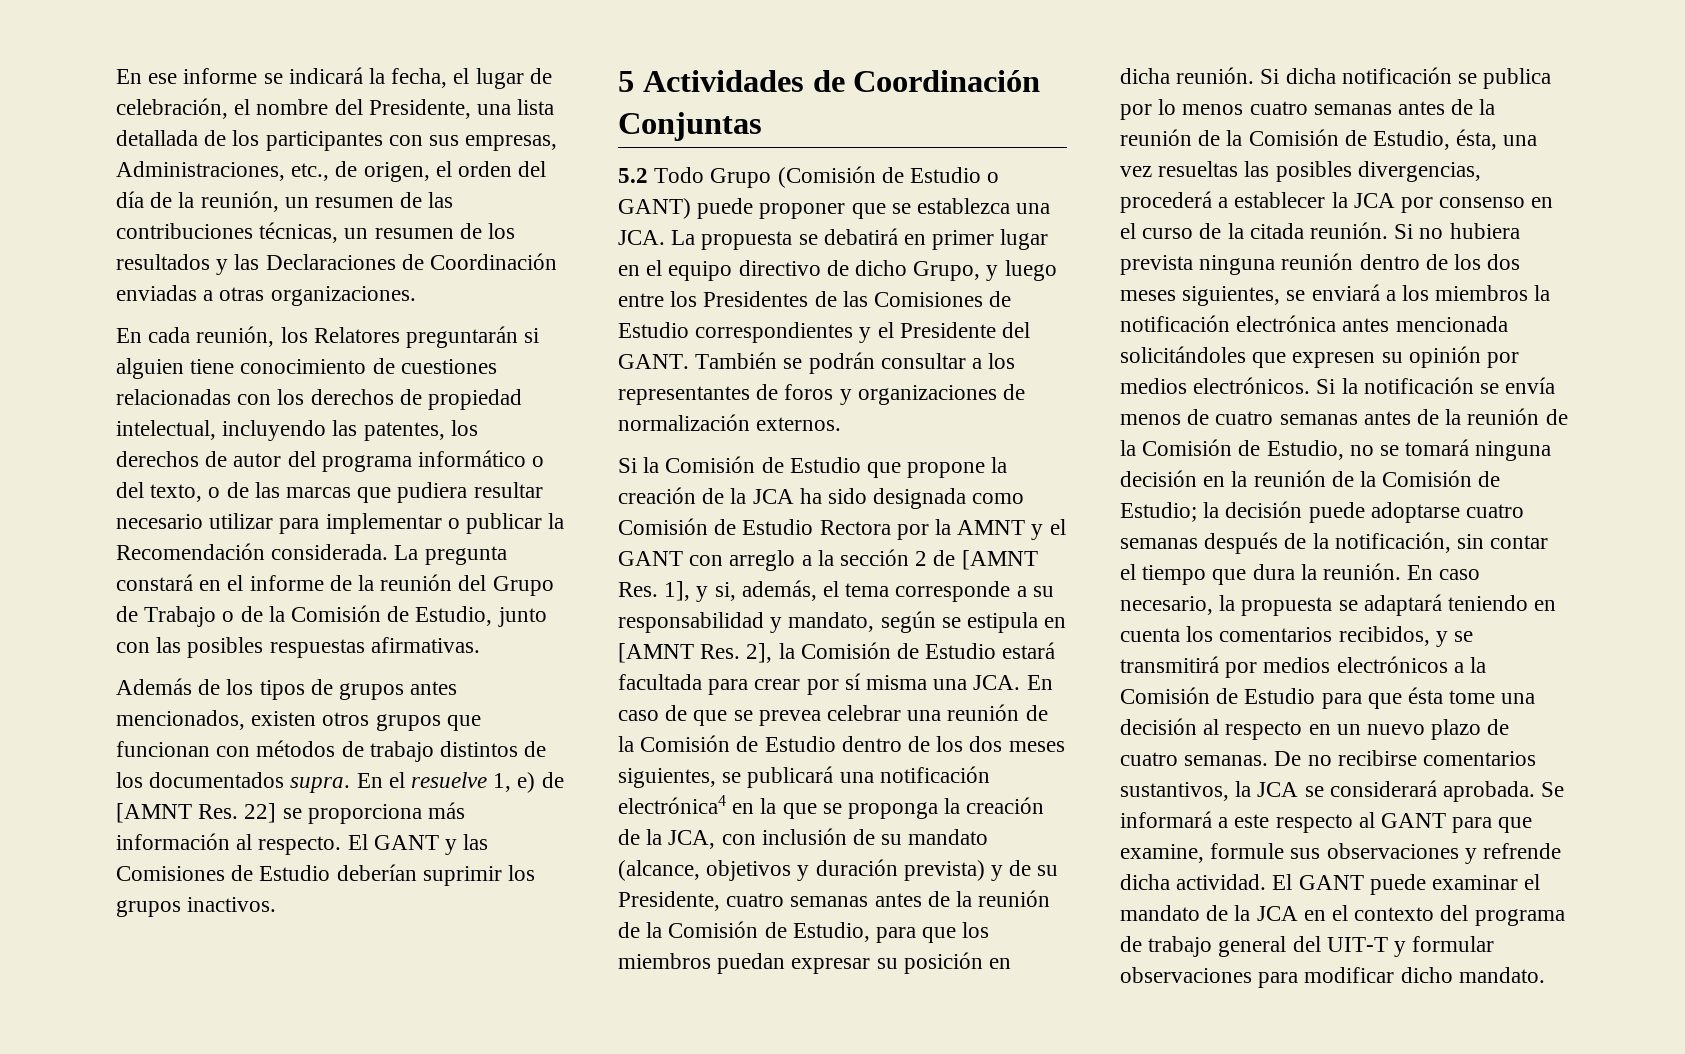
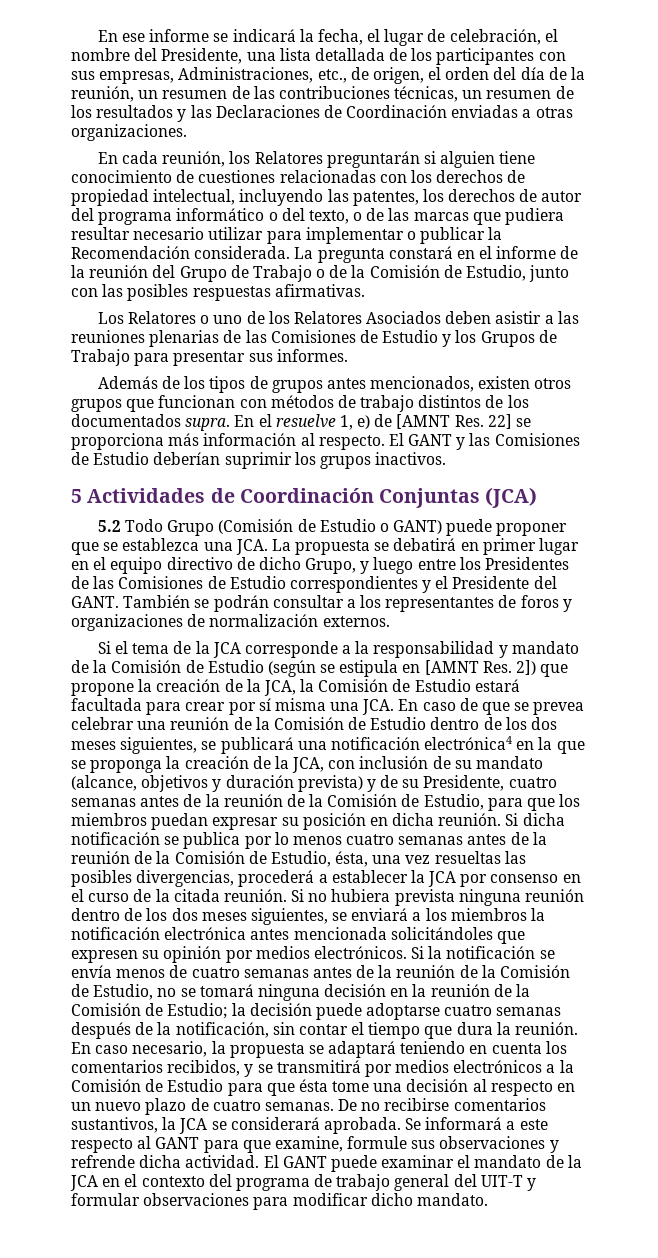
+ Los Relatores o uno de los Relatores Asociados deben asistir a las reuniones plenarias de las Comisiones de Estudio y los Grupos de Trabajo para presentar sus informes.
- 5 Actividades de Coordinación Conjuntas
+ 5 Actividades de Coordinación Conjuntas (JCA)
- Si la Comisión de Estudio que propone la creación de la JCA ha sido designada como Comisión de Estudio Rectora por la AMNT y el GANT con arreglo a la sección 2 de [AMNT Res. 1], y si, además, el tema corresponde a su responsabilidad y mandato, según se estipula en [AMNT Res. 2], la Comisión de Estudio estará facultada para crear por sí misma una JCA. En caso de que se prevea celebrar una reunión de la Comisión de Estudio dentro de los dos meses siguientes, se publicará una notificación electrónica4 en la que se proponga la creación de la JCA, con inclusión de su mandato (alcance, objetivos y duración prevista) y de su Presidente, cuatro semanas antes de la reunión de la Comisión de Estudio, para que los miembros puedan expresar su posición en dicha reunión.
+ Si el tema de la JCA corresponde a la responsabilidad y mandato de la Comisión de Estudio (según se estipula en [AMNT Res. 2]) que propone la creación de la JCA, la Comisión de Estudio estará facultada para crear por sí misma una JCA. En caso de que se prevea celebrar una reunión de la Comisión de Estudio dentro de los dos meses siguientes, se publicará una notificación electrónica4 en la que se proponga la creación de la JCA, con inclusión de su mandato (alcance, objetivos y duración prevista) y de su Presidente, cuatro semanas antes de la reunión de la Comisión de Estudio, para que los miembros puedan expresar su posición en dicha reunión.

